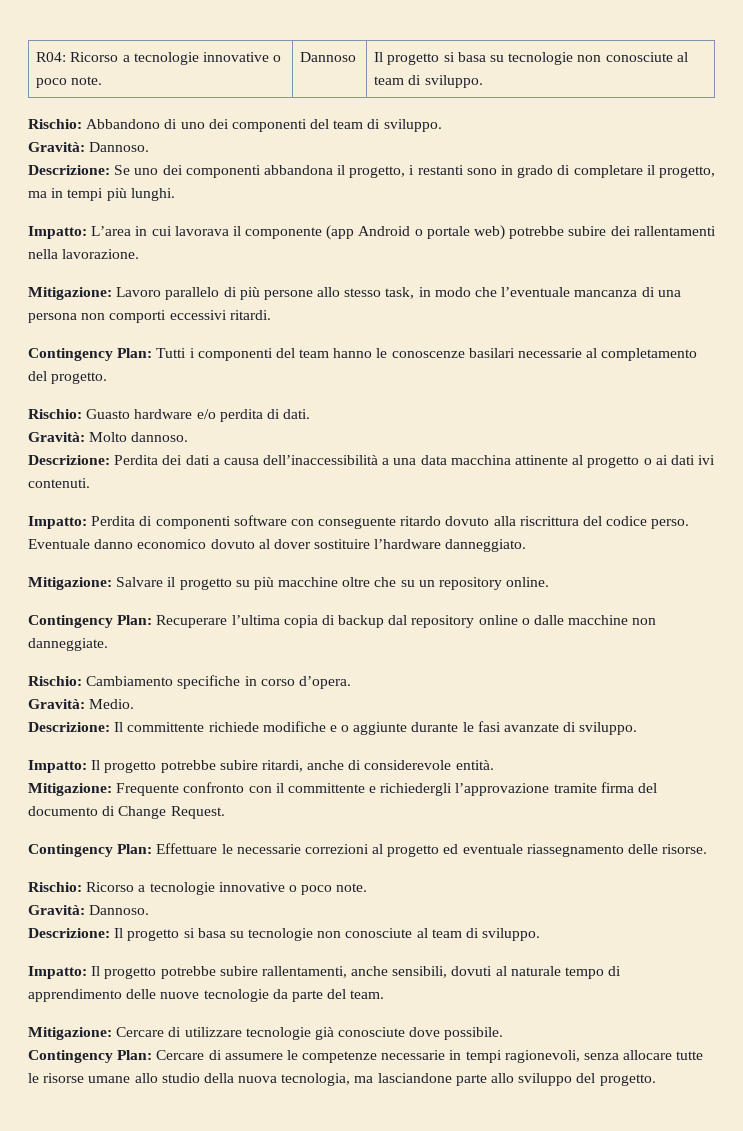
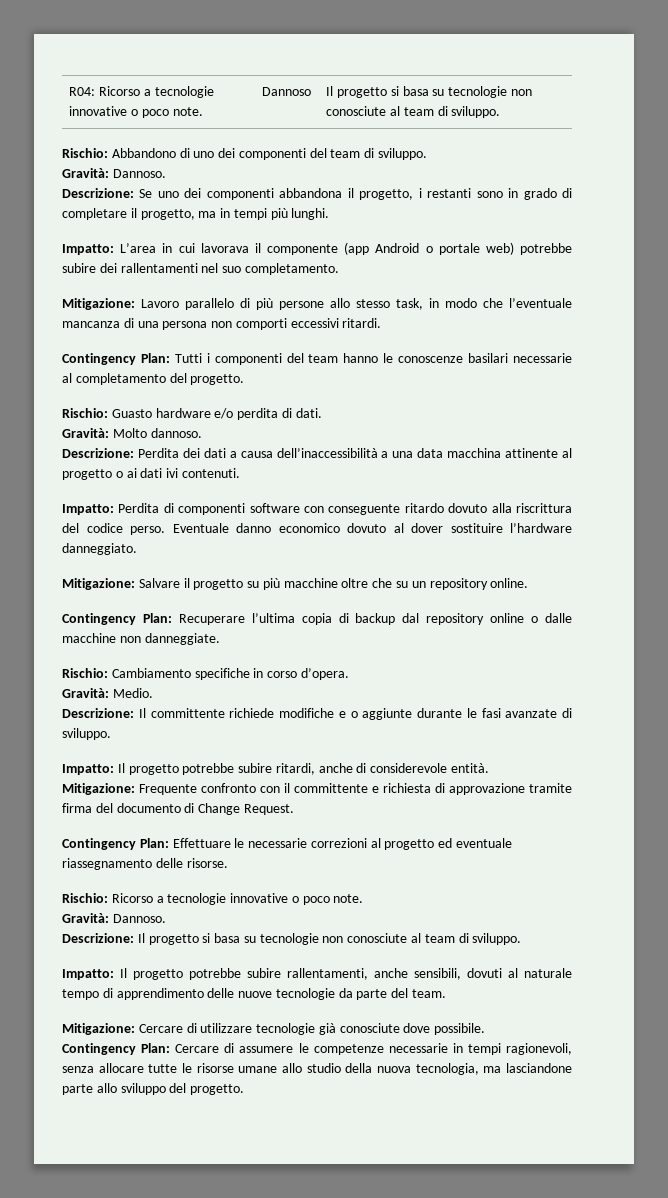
- Impatto: L’area in cui lavorava il componente (app Android o portale web) potrebbe subire dei rallentamenti nella lavorazione.
+ Impatto: L’area in cui lavorava il componente (app Android o portale web) potrebbe subire dei rallentamenti nel suo completamento.
- Mitigazione: Frequente confronto con il committente e richiedergli l’approvazione tramite firma del documento di Change Request.
+ Mitigazione: Frequente confronto con il committente e richiesta di approvazione tramite firma del documento di Change Request.

